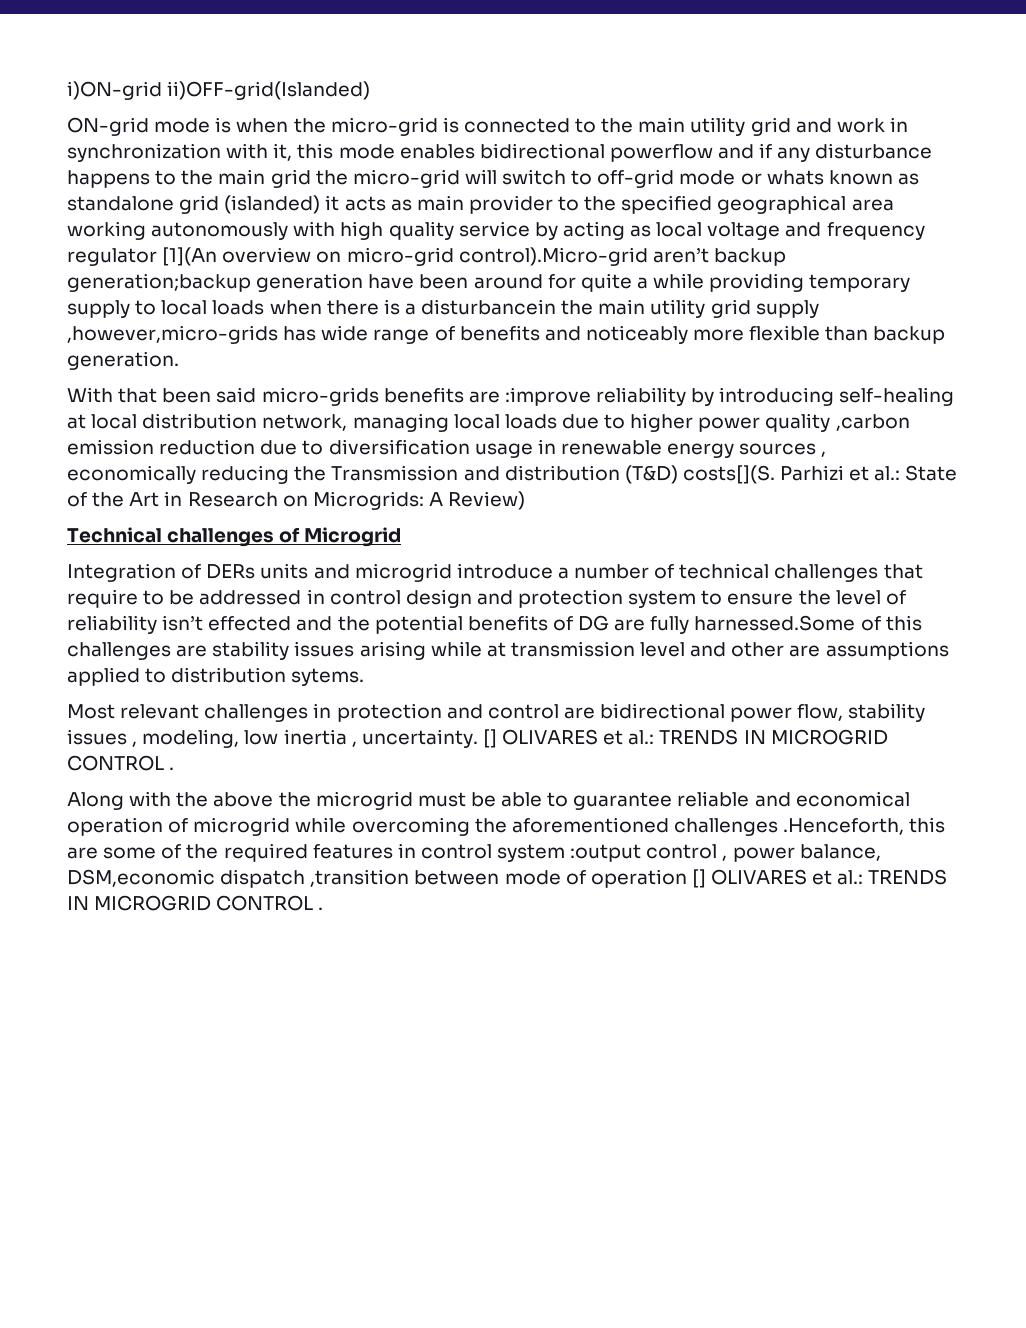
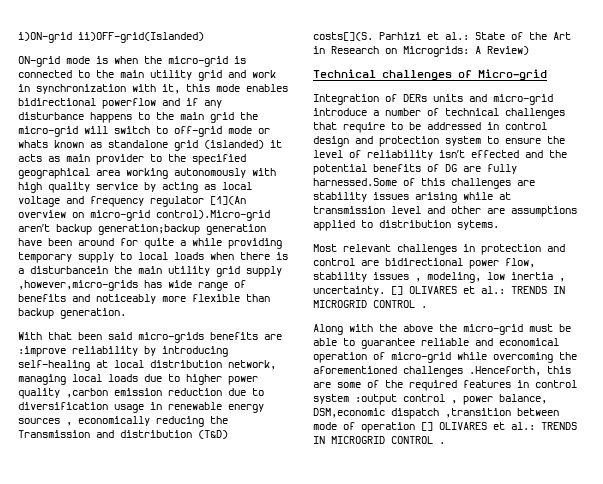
- Technical challenges of Microgrid
+ Technical challenges of Micro-grid
- Integration of DERs units and microgrid introduce a number of technical challenges that require to be addressed in control design and protection system to ensure the level of reliability isn’t effected and the potential benefits of DG are fully harnessed.Some of this challenges are stability issues arising while at transmission level and other are assumptions applied to distribution sytems.
+ Integration of DERs units and micro-grid introduce a number of technical challenges that require to be addressed in control design and protection system to ensure the level of reliability isn’t effected and the potential benefits of DG are fully harnessed.Some of this challenges are stability issues arising while at transmission level and other are assumptions applied to distribution sytems.
- Along with the above the microgrid must be able to guarantee reliable and economical operation of microgrid while overcoming the aforementioned challenges .Henceforth, this are some of the required features in control system :output control , power balance, DSM,economic dispatch ,transition between mode of operation [] OLIVARES et al.: TRENDS IN MICROGRID CONTROL .
+ Along with the above the micro-grid must be able to guarantee reliable and economical operation of micro-grid while overcoming the aforementioned challenges .Henceforth, this are some of the required features in control system :output control , power balance, DSM,economic dispatch ,transition between mode of operation [] OLIVARES et al.: TRENDS IN MICROGRID CONTROL .

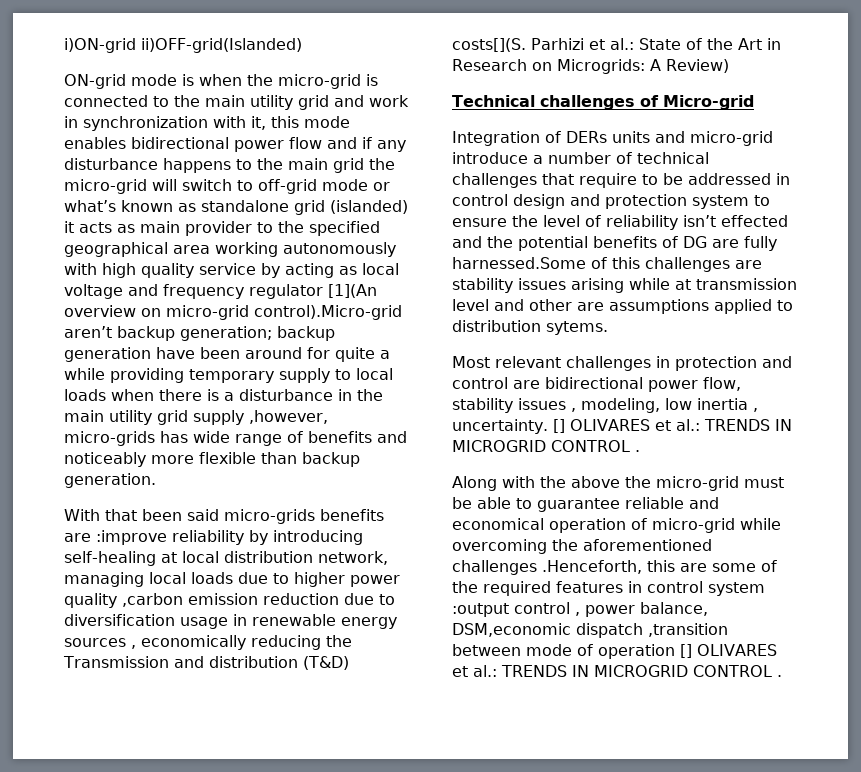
- ON-grid mode is when the micro-grid is connected to the main utility grid and work in synchronization with it, this mode enables bidirectional powerflow and if any disturbance happens to the main grid the micro-grid will switch to off-grid mode or whats known as standalone grid (islanded) it acts as main provider to the specified geographical area working autonomously with high quality service by acting as local voltage and frequency regulator [1](An overview on micro-grid control).Micro-grid aren’t backup generation;backup generation have been around for quite a while providing temporary supply to local loads when there is a disturbancein the main utility grid supply ,however,micro-grids has wide range of benefits and noticeably more flexible than backup generation.
+ ON-grid mode is when the micro-grid is connected to the main utility grid and work in synchronization with it, this mode enables bidirectional power flow and if any disturbance happens to the main grid the micro-grid will switch to off-grid mode or what’s known as standalone grid (islanded) it acts as main provider to the specified geographical area working autonomously with high quality service by acting as local voltage and frequency regulator [1](An overview on micro-grid control).Micro-grid aren’t backup generation; backup generation have been around for quite a while providing temporary supply to local loads when there is a disturbance in the main utility grid supply ,however, micro-grids has wide range of benefits and noticeably more flexible than backup generation.

